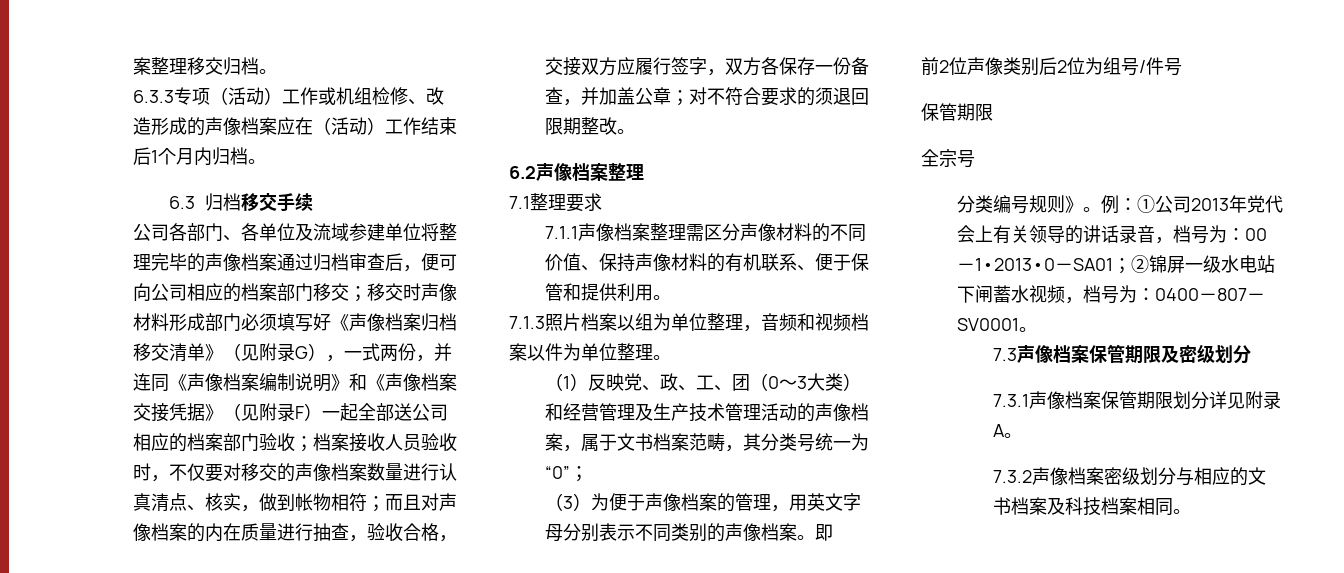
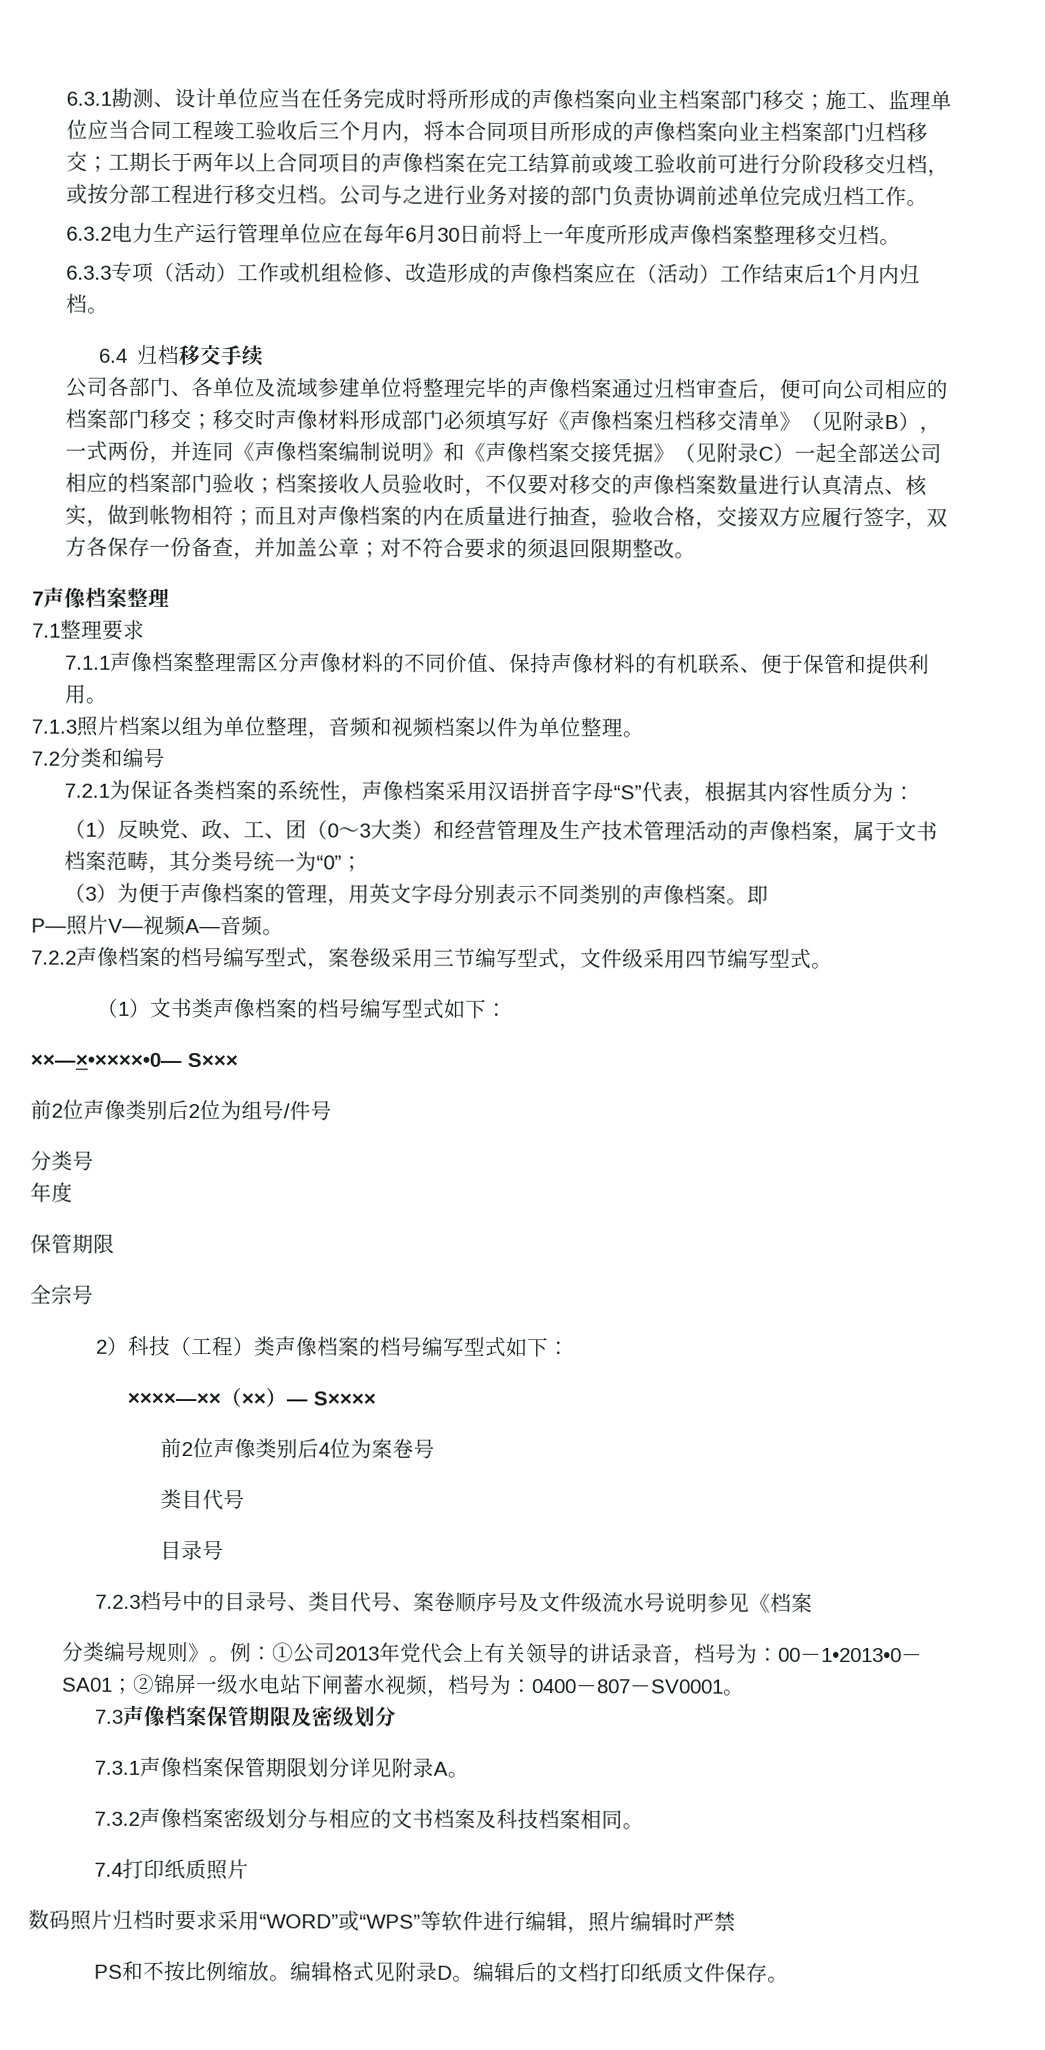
- 案整理移交归档。
+ 6.3.1勘测、设计单位应当在任务完成时将所形成的声像档案向业主档案部门移交；施工、监理单位应当合同工程竣工验收后三个月内，将本合同项目所形成的声像档案向业主档案部门归档移交；工期长于两年以上合同项目的声像档案在完工结算前或竣工验收前可进行分阶段移交归档，或按分部工程进行移交归档。公司与之进行业务对接的部门负责协调前述单位完成归档工作。
+ 6.3.2电力生产运行管理单位应在每年6月30日前将上一年度所形成声像档案整理移交归档。
- 6.3归档移交手续
+ 6.4归档移交手续
- 移交时声像材料形成部门必须填写好《声像档案归档移交清单》（见附录G），一式两份，并连同《声像档案编制说明》和《声像档案交接凭据》（见附录F）一起全部送公司相应的档案部门验收；
+ 移交时声像材料形成部门必须填写好《声像档案归档移交清单》（见附录B），一式两份，并连同《声像档案编制说明》和《声像档案交接凭据》（见附录C）一起全部送公司相应的档案部门验收；
- 6.2声像档案整理
+ 7声像档案整理
+ 7.2分类和编号
+ 7.2.1为保证各类档案的系统性，声像档案采用汉语拼音字母“S”代表，根据其内容性质分为：
+ P—照片V—视频A—音频。
+ 7.2.2声像档案的档号编写型式，案卷级采用三节编写型式，文件级采用四节编写型式。
+ （1）文书类声像档案的档号编写型式如下：
+ ××―×•××××•0― S×××
  前2位声像类别后2位为组号/件号
+ 分类号
+ 年度
+ 2）科技（工程）类声像档案的档号编写型式如下：
+ ××××―××（××）― S××××
+ 前2位声像类别后4位为案卷号
+ 类目代号
+ 目录号
+ 7.2.3档号中的目录号、类目代号、案卷顺序号及文件级流水号说明参见《档案
+ 7.4打印纸质照片
+ 数码照片归档时要求采用“WORD”或“WPS”等软件进行编辑，照片编辑时严禁
+ PS和不按比例缩放。编辑格式见附录D。编辑后的文档打印纸质文件保存。

